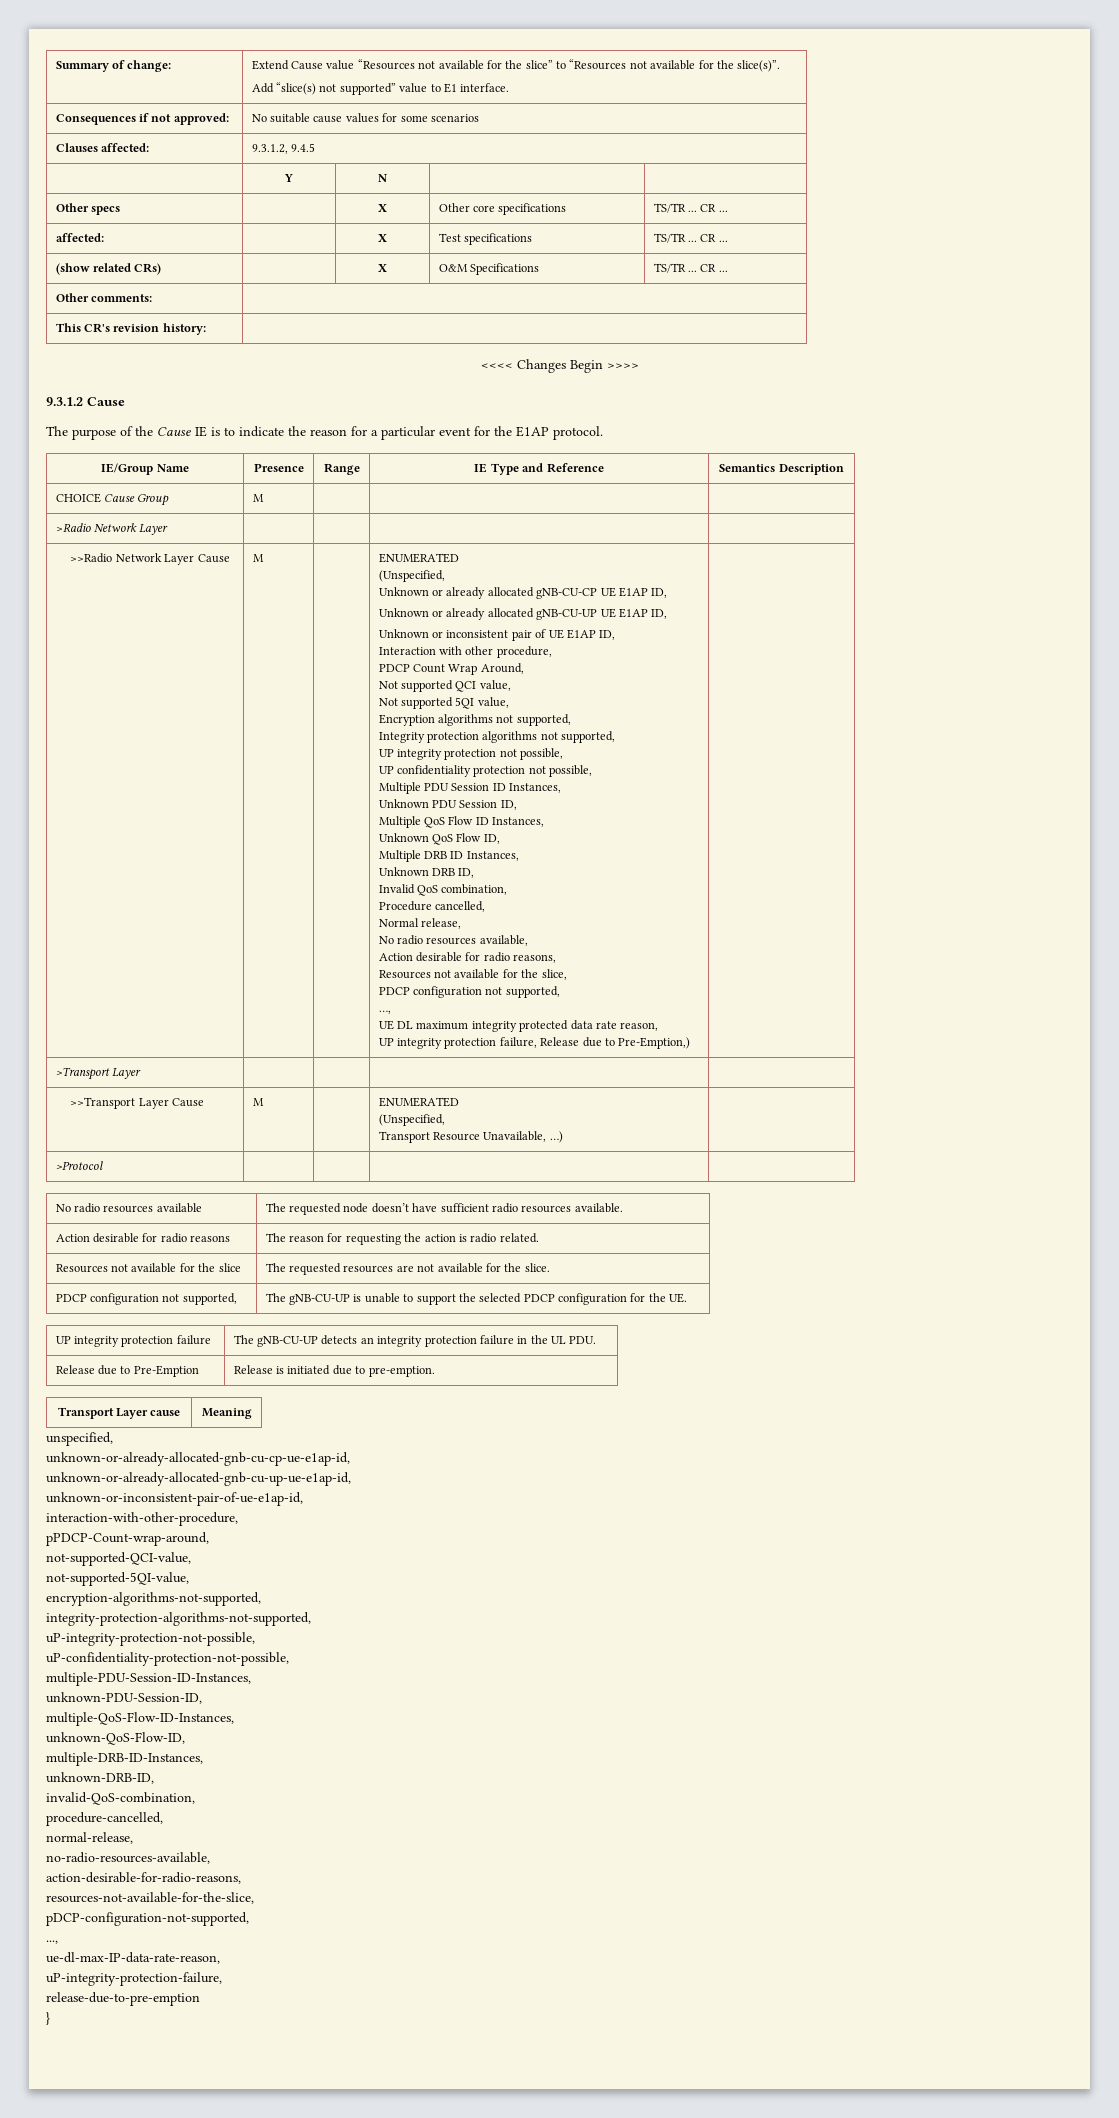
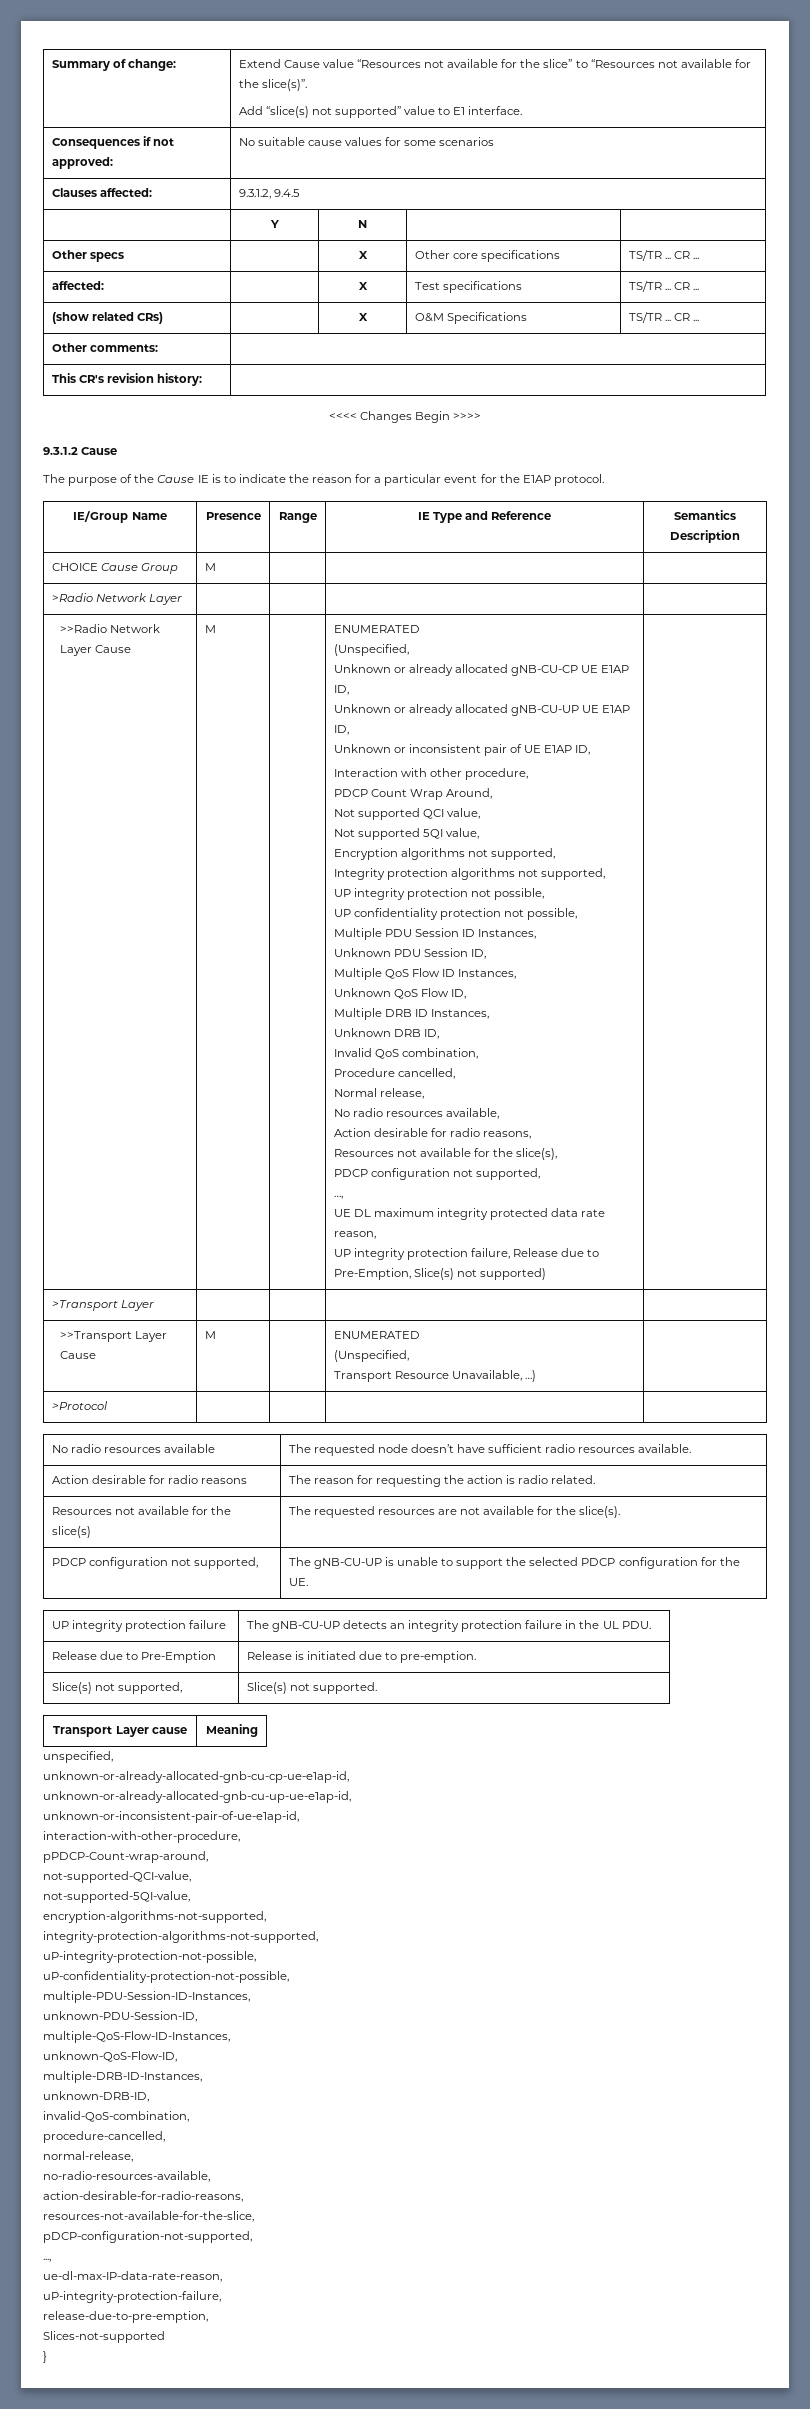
- Resources not available for the slice,
+ Resources not available for the slice(s),
- UP integrity protection failure, Release due to Pre-Emption,)
+ UP integrity protection failure, Release due to Pre-Emption, Slice(s) not supported)
- Resources not available for the slice | The requested resources are not available for the slice.
+ Resources not available for the slice(s) | The requested resources are not available for the slice(s).
+ Slice(s) not supported, | Slice(s) not supported.
- release-due-to-pre-emption
+ release-due-to-pre-emption,
+ Slices-not-supported

